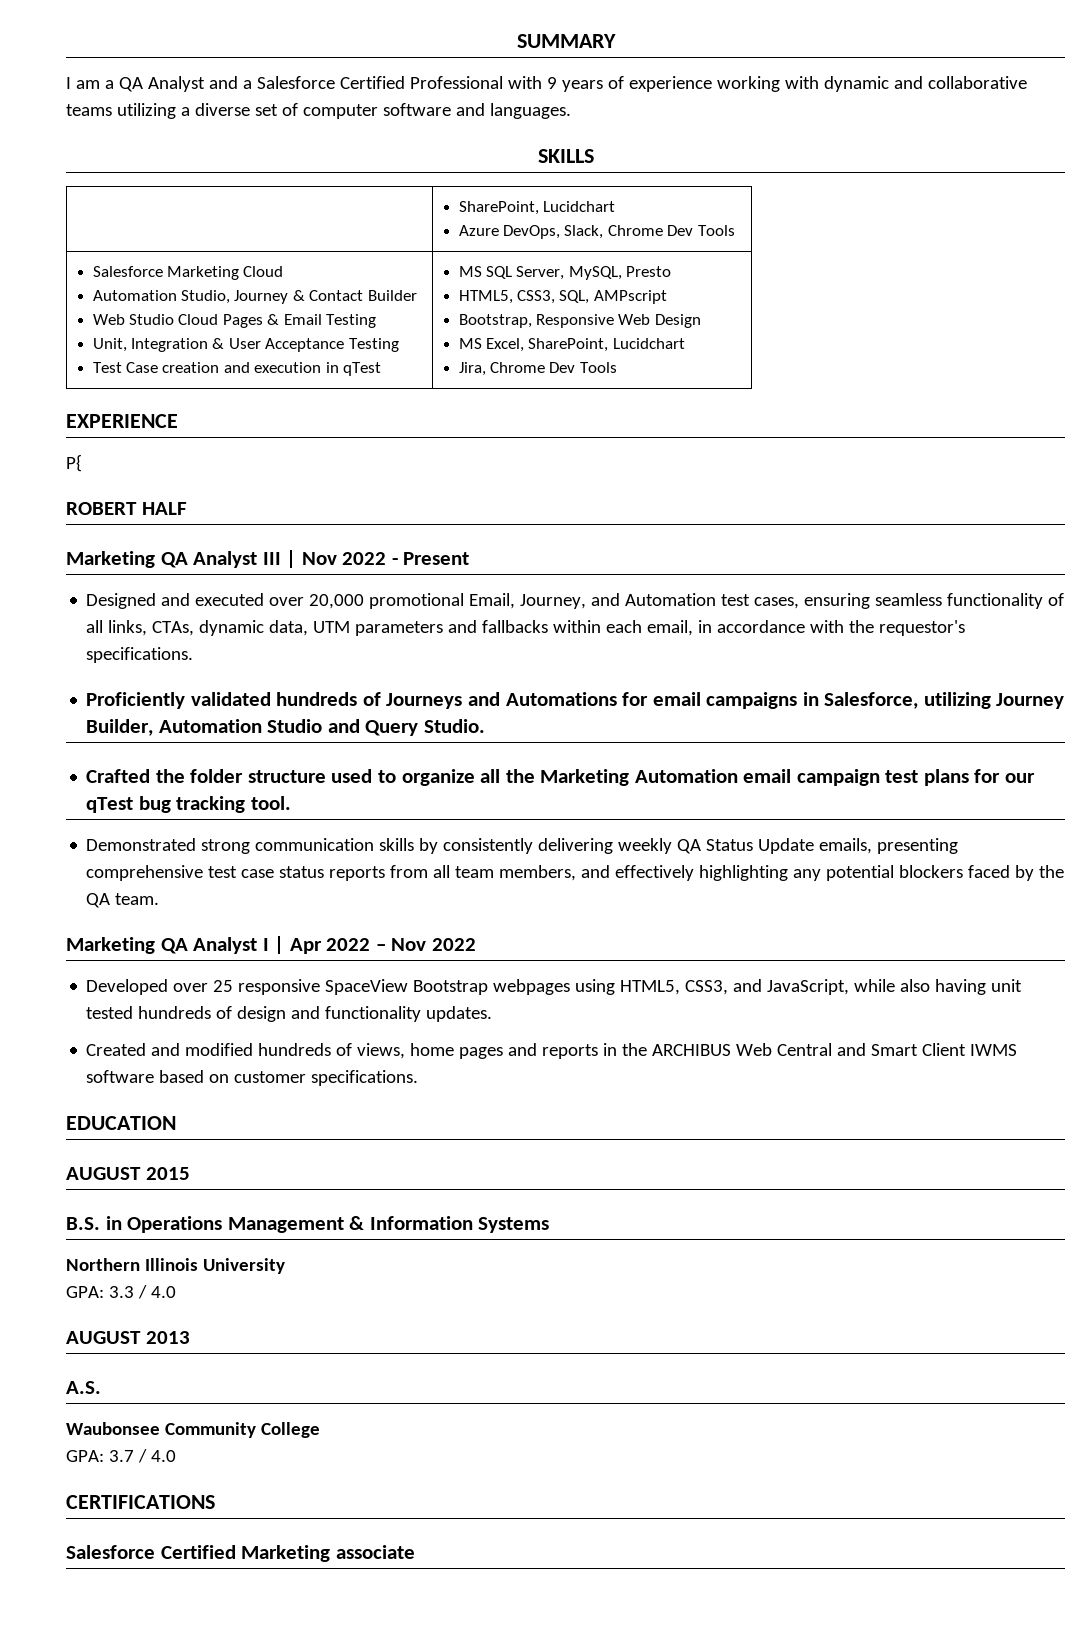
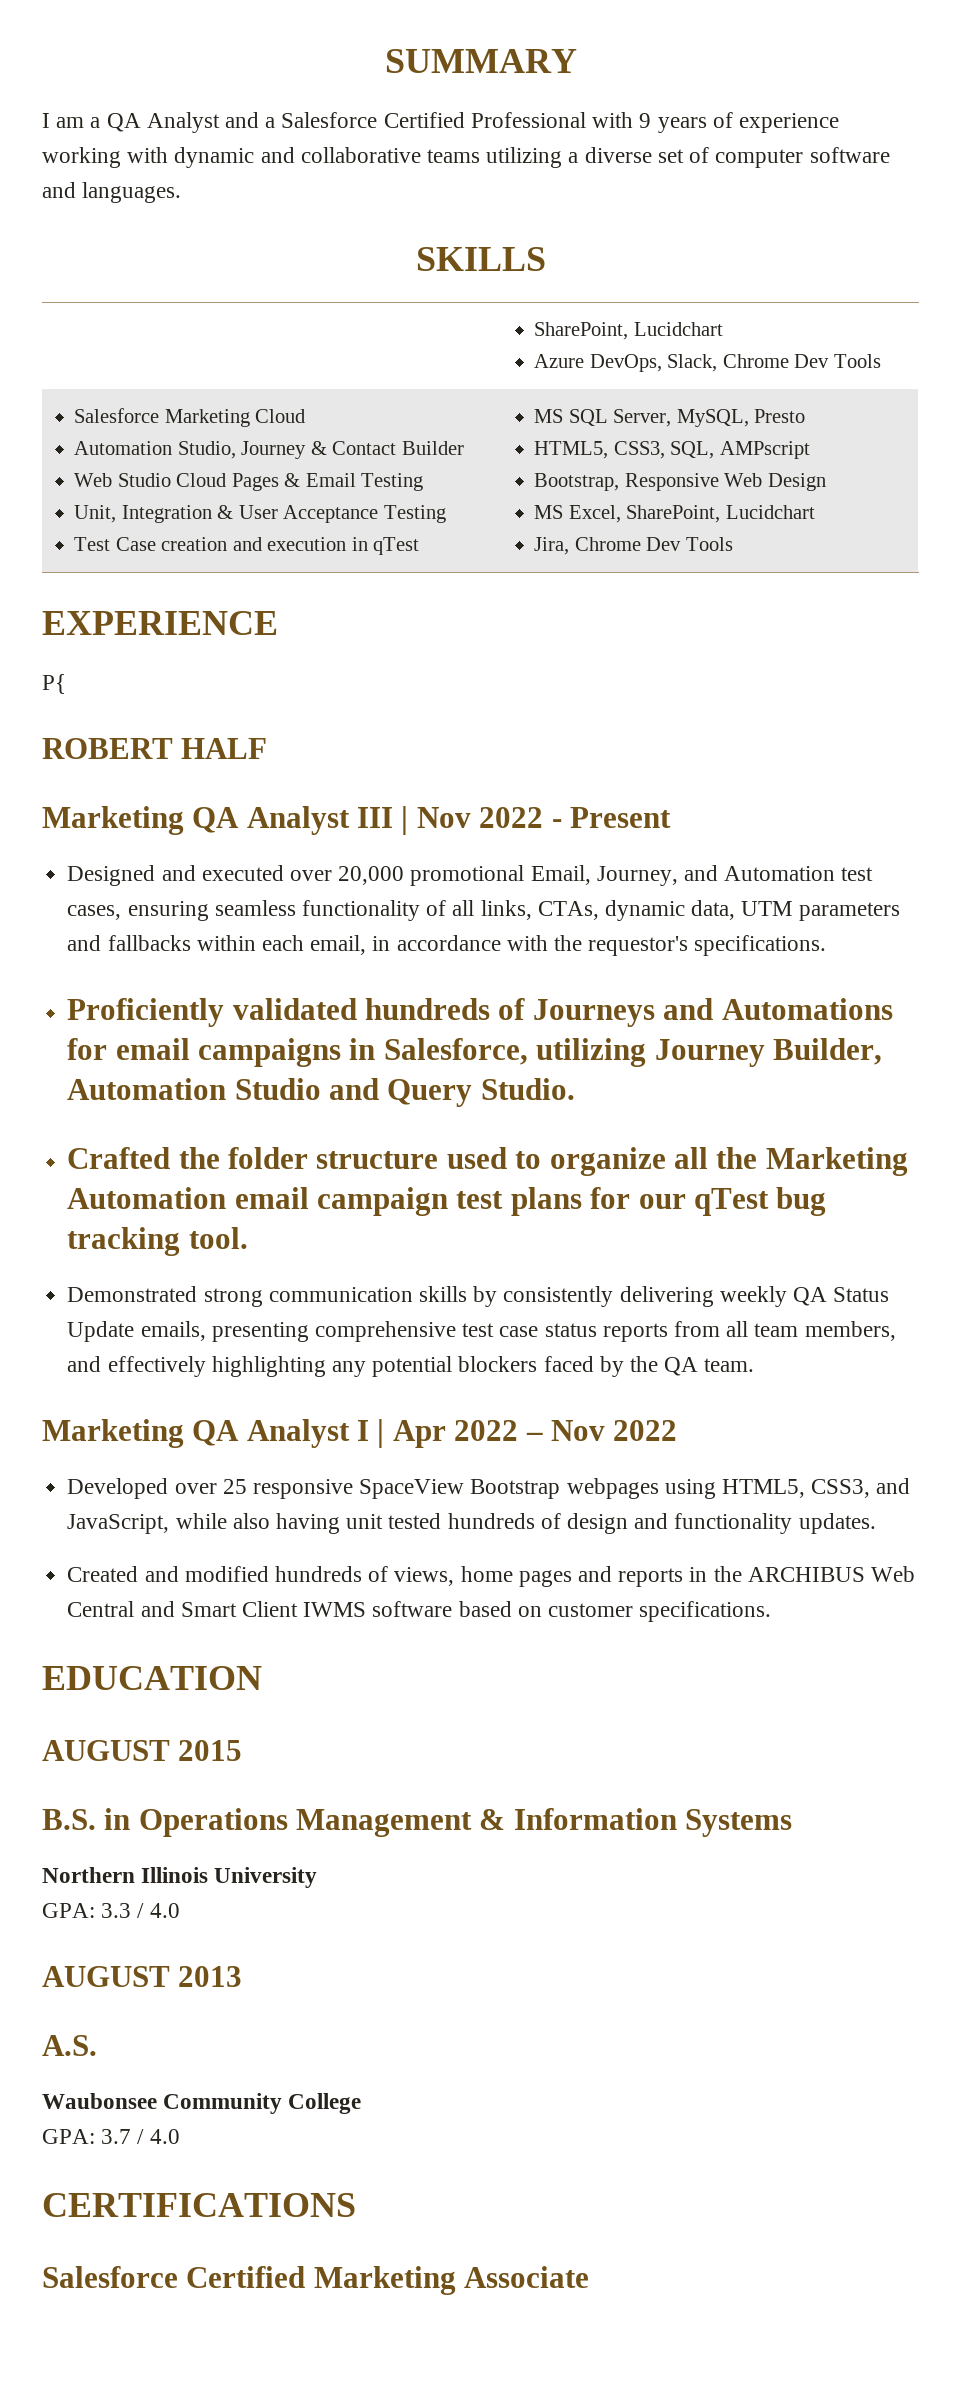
- Salesforce Certified Marketing associate
+ Salesforce Certified Marketing Associate

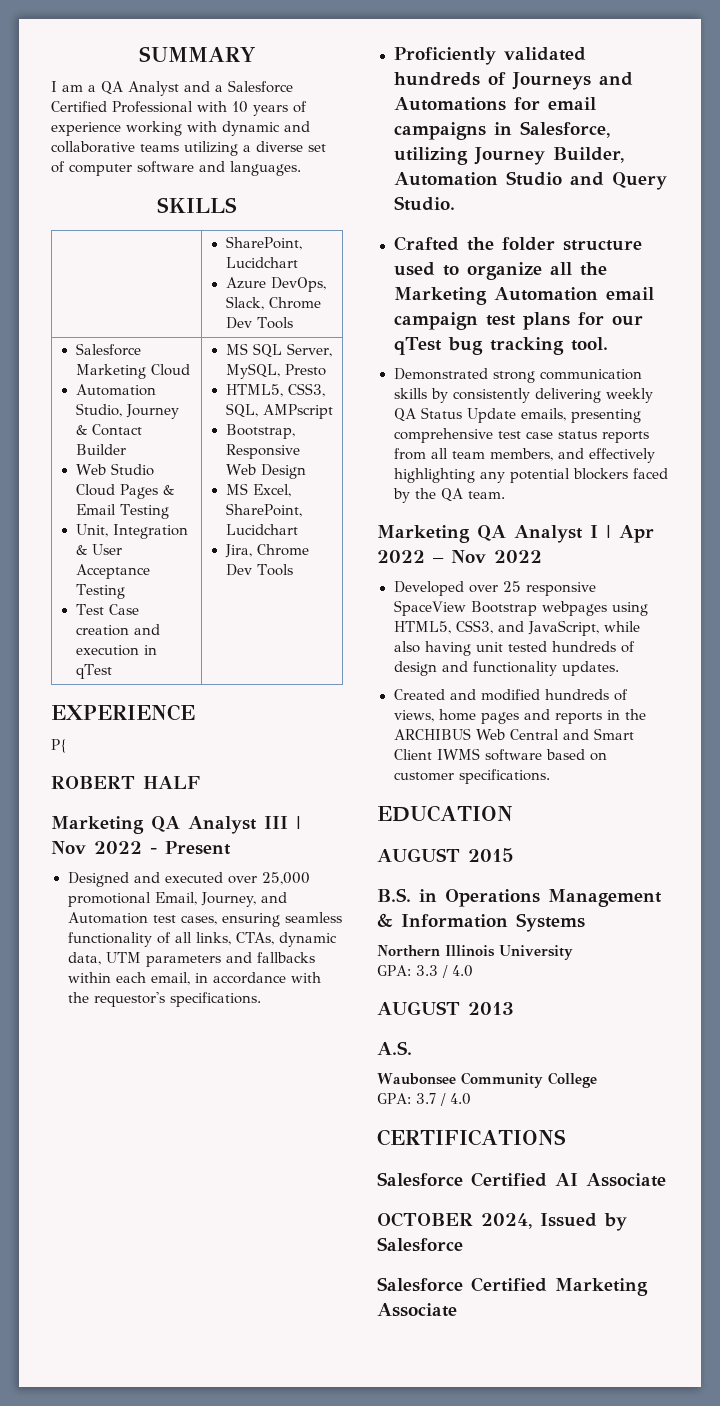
- I am a QA Analyst and a Salesforce Certified Professional with 9 years of experience working with dynamic and collaborative teams utilizing a diverse set of computer software and languages.
+ I am a QA Analyst and a Salesforce Certified Professional with 10 years of experience working with dynamic and collaborative teams utilizing a diverse set of computer software and languages.
- Designed and executed over 20,000 promotional Email, Journey, and Automation test cases, ensuring seamless functionality of all links, CTAs, dynamic data, UTM parameters and fallbacks within each email, in accordance with the requestor's specifications.
+ Designed and executed over 25,000 promotional Email, Journey, and Automation test cases, ensuring seamless functionality of all links, CTAs, dynamic data, UTM parameters and fallbacks within each email, in accordance with the requestor's specifications.
+ Salesforce Certified AI Associate
+ OCTOBER 2024, Issued by Salesforce

